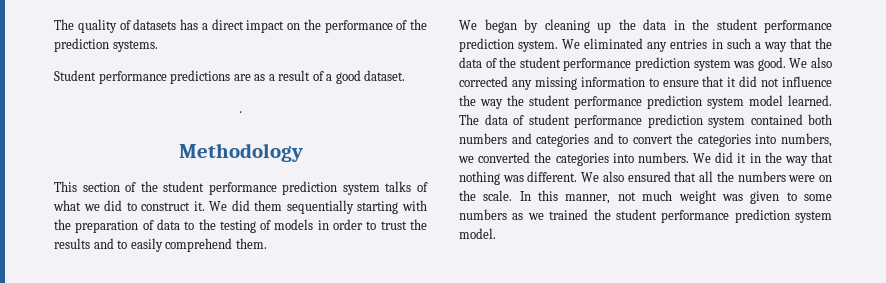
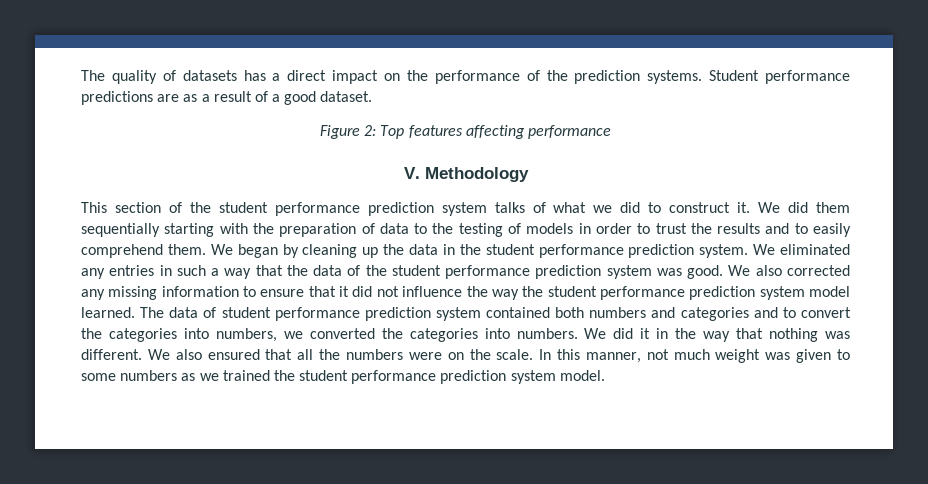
- The quality of datasets has a direct impact on the performance of the prediction systems.
- Student performance predictions are as a result of a good dataset.
+ The quality of datasets has a direct impact on the performance of the prediction systems. Student performance predictions are as a result of a good dataset.
- .
- Methodology
+ Figure 2: Top features affecting performance
+ V. Methodology
- We did them sequentially starting with the preparation of data to the testing of models in order to trust the results and to easily comprehend them.
- We began by cleaning up the data in the student performance prediction system.
+ We did them sequentially starting with the preparation of data to the testing of models in order to trust the results and to easily comprehend them. We began by cleaning up the data in the student performance prediction system.

